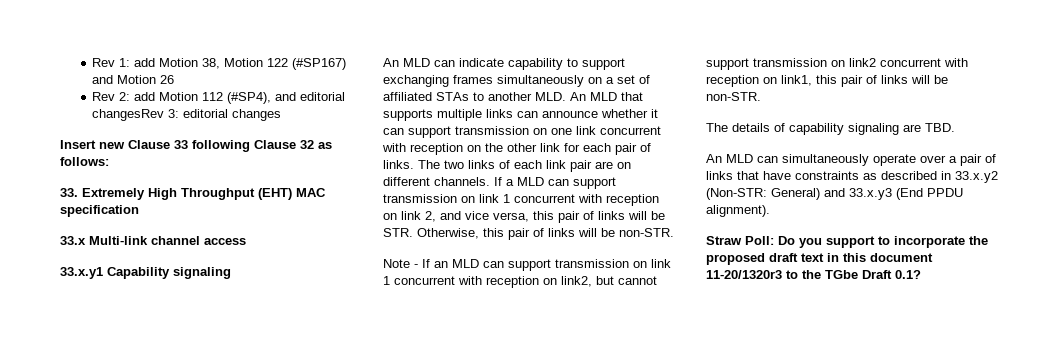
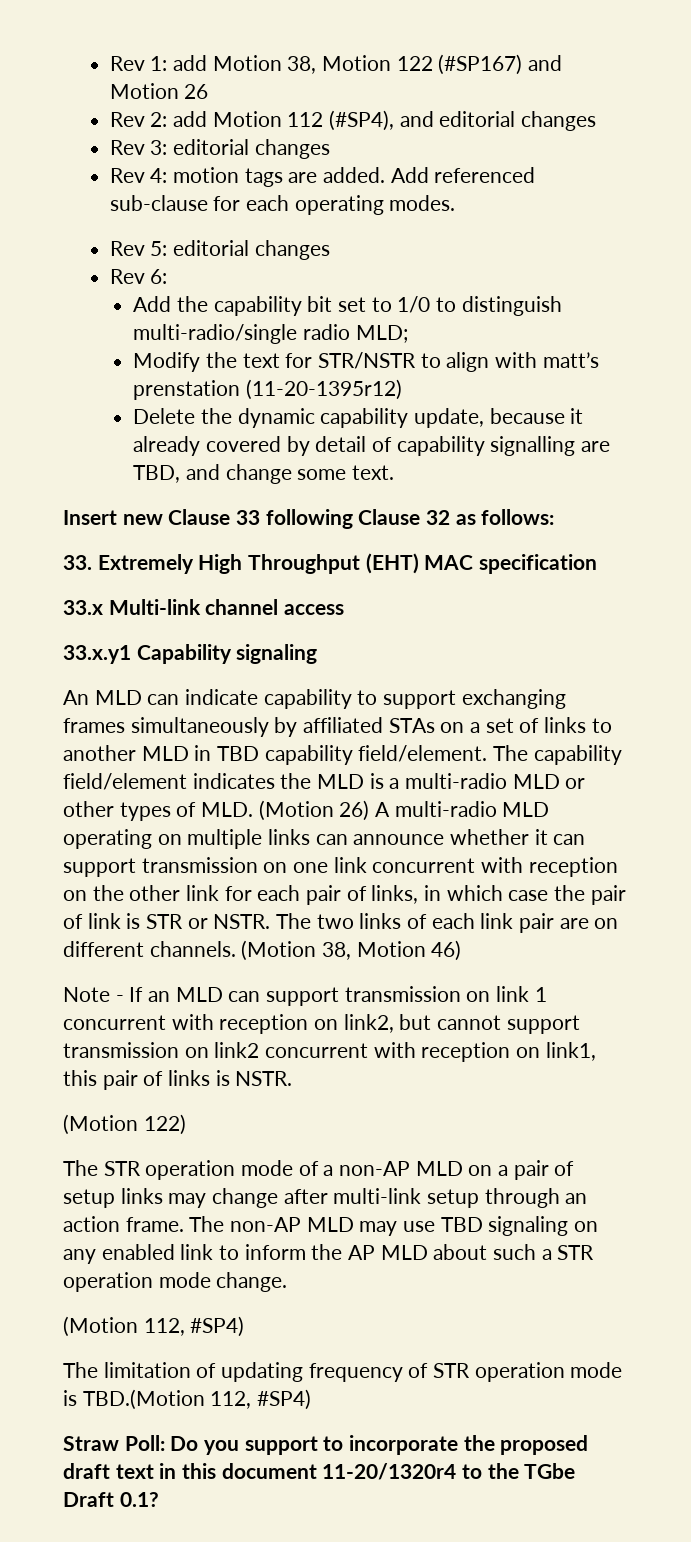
- Rev 2: add Motion 112 (#SP4), and editorial changesRev 3: editorial changes
+ Rev 2: add Motion 112 (#SP4), and editorial changes
+ Rev 3: editorial changes
+ Rev 4: motion tags are added. Add referenced sub-clause for each operating modes.
+ Rev 5: editorial changes
+ Rev 6:
+ Add the capability bit set to 1/0 to distinguish multi-radio/single radio MLD;
+ Modify the text for STR/NSTR to align with matt’s prenstation (11-20-1395r12)
+ Delete the dynamic capability update, because it already covered by detail of capability signalling are TBD, and change some text.
- An MLD can indicate capability to support exchanging frames simultaneously on a set of affiliated STAs to another MLD. An MLD that supports multiple links can announce whether it can support transmission on one link concurrent with reception on the other link for each pair of links.
+ An MLD can indicate capability to support exchanging frames simultaneously by affiliated STAs on a set of links to another MLD in TBD capability field/element. The capability field/element indicates the MLD is a multi-radio MLD or other types of MLD. (Motion 26) A multi-radio MLD operating on multiple links can announce whether it can support transmission on one link concurrent with reception on the other link for each pair of links, in which case the pair of link is STR or NSTR.
- If a MLD can support transmission on link 1 concurrent with reception on link 2, and vice versa, this pair of links will be STR. Otherwise, this pair of links will be non-STR.
+ (Motion 38, Motion 46)
- Note - If an MLD can support transmission on link 1 concurrent with reception on link2, but cannot support transmission on link2 concurrent with reception on link1, this pair of links will be non-STR.
- The details of capability signaling are TBD.
- An MLD can simultaneously operate over a pair of links that have constraints as described in 33.x.y2 (Non-STR: General) and 33.x.y3 (End PPDU alignment).
+ Note - If an MLD can support transmission on link 1 concurrent with reception on link2, but cannot support transmission on link2 concurrent with reception on link1, this pair of links is NSTR.
+ (Motion 122)
+ The STR operation mode of a non-AP MLD on a pair of setup links may change after multi-link setup through an action frame. The non-AP MLD may use TBD signaling on any enabled link to inform the AP MLD about such a STR operation mode change.
+ (Motion 112, #SP4)
+ The limitation of updating frequency of STR operation mode is TBD.(Motion 112, #SP4)
- Straw Poll: Do you support to incorporate the proposed draft text in this document 11-20/1320r3 to the TGbe Draft 0.1?
+ Straw Poll: Do you support to incorporate the proposed draft text in this document 11-20/1320r4 to the TGbe Draft 0.1?

